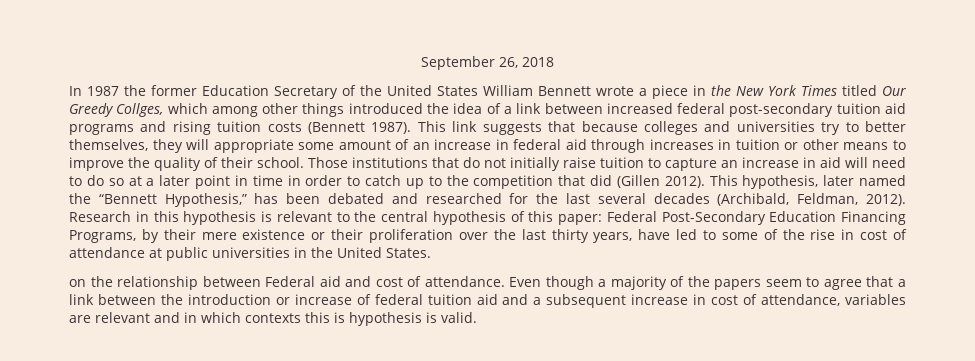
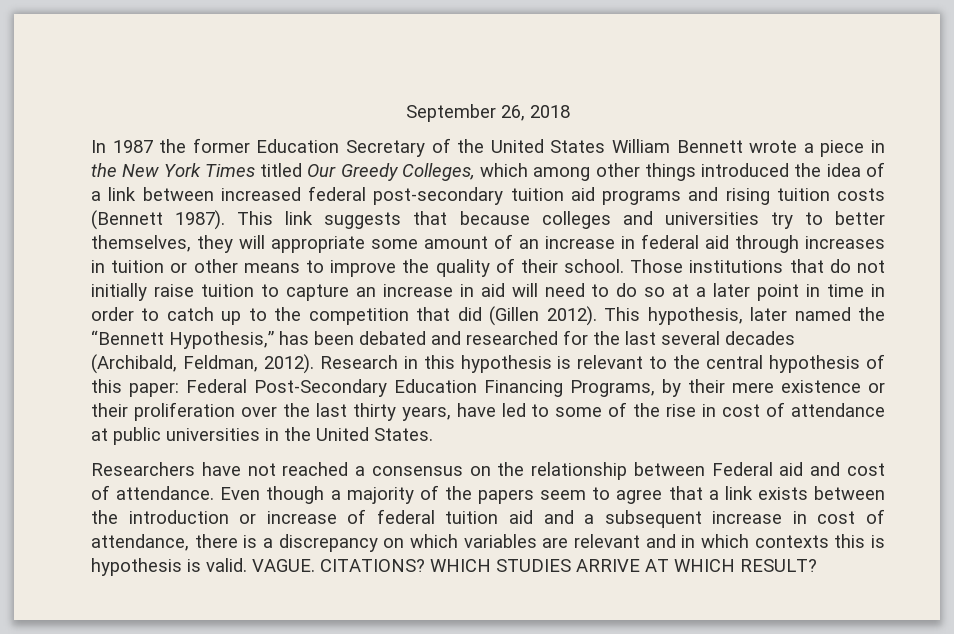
- In 1987 the former Education Secretary of the United States William Bennett wrote a piece in the New York Times titled Our Greedy Collges, which among other things introduced the idea of a link between increased federal post-secondary tuition aid programs and rising tuition costs (Bennett 1987).
+ In 1987 the former Education Secretary of the United States William Bennett wrote a piece in the New York Times titled Our Greedy Colleges, which among other things introduced the idea of a link between increased federal post-secondary tuition aid programs and rising tuition costs (Bennett 1987).
- on the relationship between Federal aid and cost of attendance.
+ Researchers have not reached a consensus on the relationship between Federal aid and cost of attendance.
- Even though a majority of the papers seem to agree that a link between the introduction or increase of federal tuition aid and a subsequent increase in cost of attendance, variables are relevant and in which contexts this is hypothesis is valid.
+ Even though a majority of the papers seem to agree that a link exists between the introduction or increase of federal tuition aid and a subsequent increase in cost of attendance, there is a discrepancy on which variables are relevant and in which contexts this is hypothesis is valid.
+ VAGUE. CITATIONS? WHICH STUDIES ARRIVE AT WHICH RESULT?

